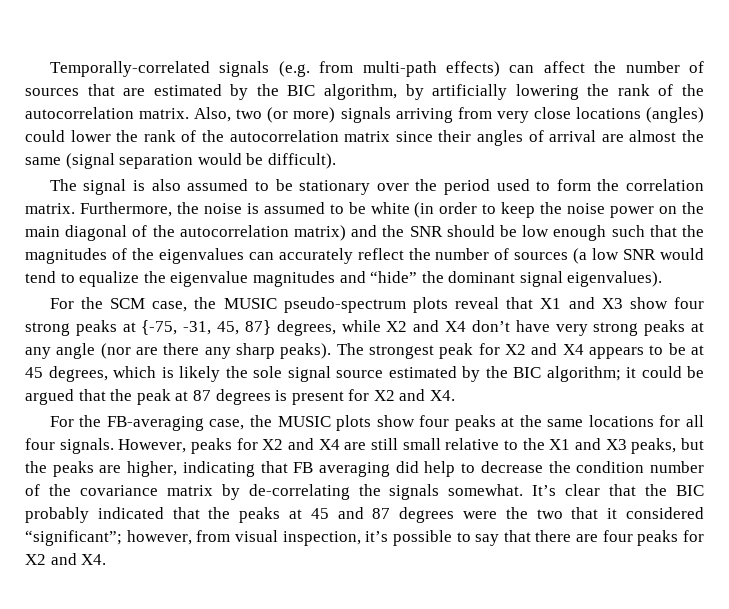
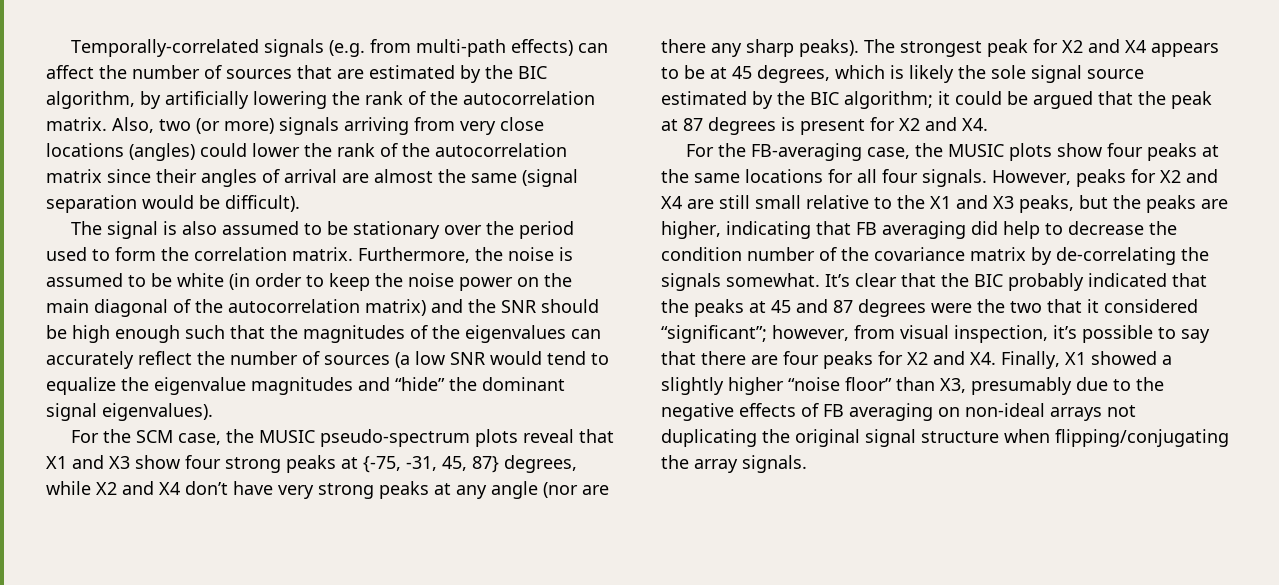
- Furthermore, the noise is assumed to be white (in order to keep the noise power on the main diagonal of the autocorrelation matrix) and the SNR should be low enough such that the magnitudes of the eigenvalues can accurately reflect the number of sources (a low SNR would tend to equalize the eigenvalue magnitudes and “hide” the dominant signal eigenvalues).
+ Furthermore, the noise is assumed to be white (in order to keep the noise power on the main diagonal of the autocorrelation matrix) and the SNR should be high enough such that the magnitudes of the eigenvalues can accurately reflect the number of sources (a low SNR would tend to equalize the eigenvalue magnitudes and “hide” the dominant signal eigenvalues).
- It’s clear that the BIC probably indicated that the peaks at 45 and 87 degrees were the two that it considered “significant”; however, from visual inspection, it’s possible to say that there are four peaks for X2 and X4.
+ It’s clear that the BIC probably indicated that the peaks at 45 and 87 degrees were the two that it considered “significant”; however, from visual inspection, it’s possible to say that there are four peaks for X2 and X4. Finally, X1 showed a slightly higher “noise floor” than X3, presumably due to the negative effects of FB averaging on non-ideal arrays not duplicating the original signal structure when flipping/conjugating the array signals.

